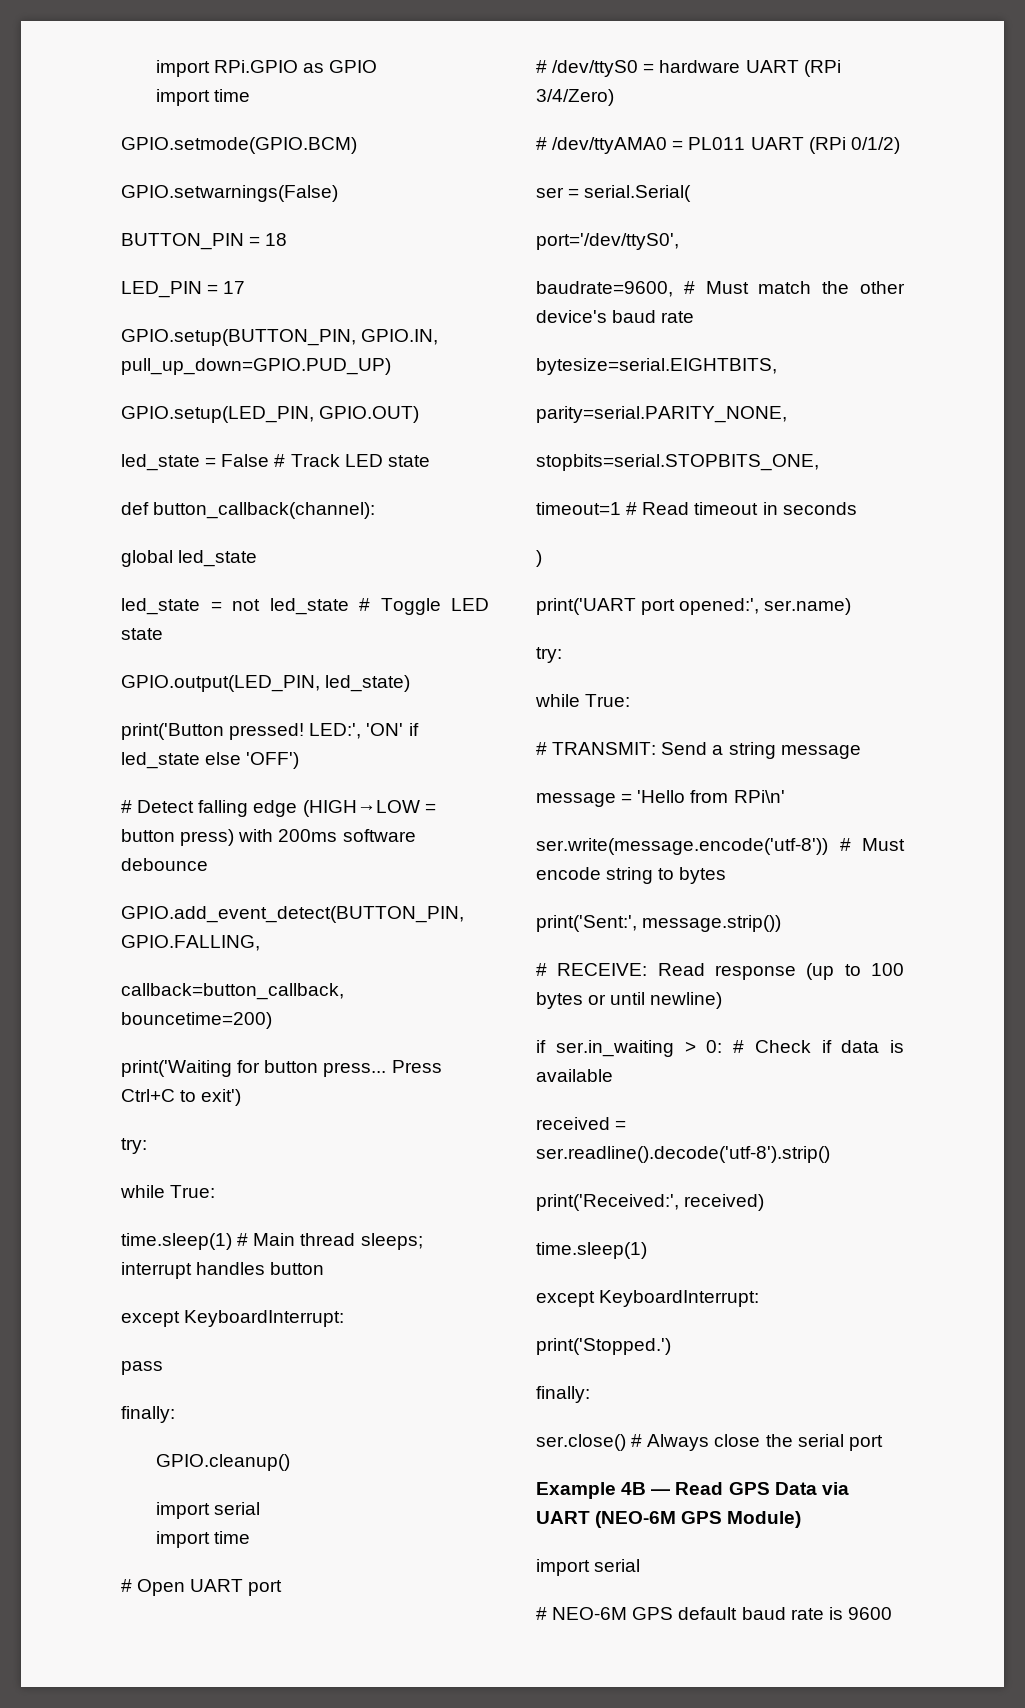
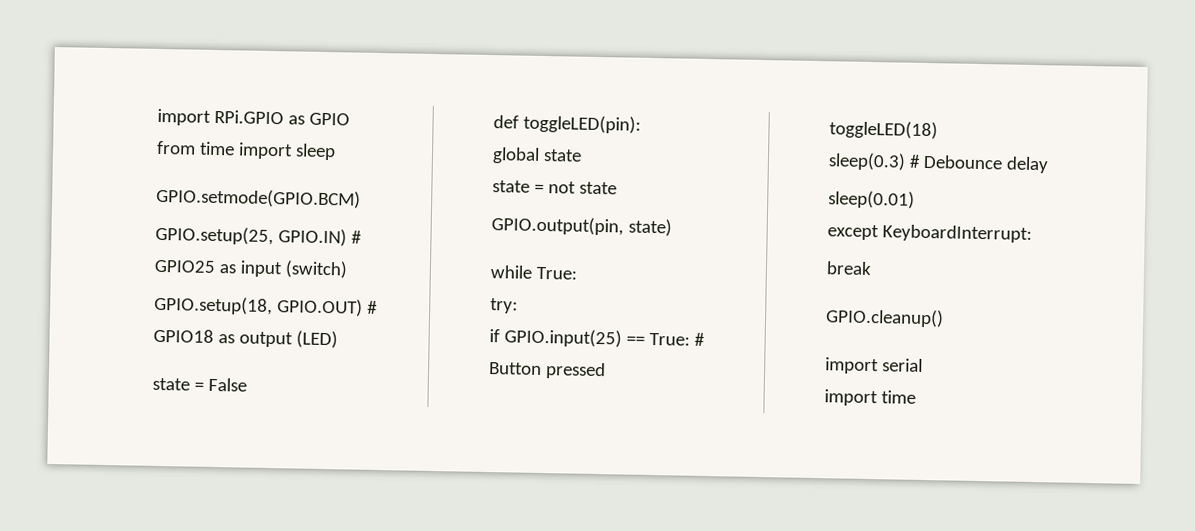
  import RPi.GPIO as GPIO
- import time
+ from time import sleep
  GPIO.setmode(GPIO.BCM)
- GPIO.setwarnings(False)
- BUTTON_PIN = 18
- LED_PIN = 17
- GPIO.setup(BUTTON_PIN, GPIO.IN, pull_up_down=GPIO.PUD_UP)
- GPIO.setup(LED_PIN, GPIO.OUT)
- led_state = False # Track LED state
- def button_callback(channel):
- global led_state
- led_state = not led_state # Toggle LED state
- GPIO.output(LED_PIN, led_state)
- print('Button pressed! LED:', 'ON' if led_state else 'OFF')
- # Detect falling edge (HIGH→LOW = button press) with 200ms software debounce
- GPIO.add_event_detect(BUTTON_PIN, GPIO.FALLING,
- callback=button_callback, bouncetime=200)
- print('Waiting for button press... Press Ctrl+C to exit')
+ GPIO.setup(25, GPIO.IN) # GPIO25 as input (switch)
+ GPIO.setup(18, GPIO.OUT) # GPIO18 as output (LED)
+ state = False
+ def toggleLED(pin):
+ global state
+ state = not state
+ GPIO.output(pin, state)
+ while True:
  try:
- while True:
- time.sleep(1) # Main thread sleeps; interrupt handles button
+ if GPIO.input(25) == True: # Button pressed
+ toggleLED(18)
+ sleep(0.3) # Debounce delay
+ sleep(0.01)
  except KeyboardInterrupt:
- pass
- finally:
+ break
- # Open UART port
- # /dev/ttyS0 = hardware UART (RPi 3/4/Zero)
- # /dev/ttyAMA0 = PL011 UART (RPi 0/1/2)
- ser = serial.Serial(
- port='/dev/ttyS0',
- baudrate=9600, # Must match the other device's baud rate
- bytesize=serial.EIGHTBITS,
- parity=serial.PARITY_NONE,
- stopbits=serial.STOPBITS_ONE,
- timeout=1 # Read timeout in seconds
- )
- print('UART port opened:', ser.name)
- try:
- while True:
- # TRANSMIT: Send a string message
- message = 'Hello from RPi\n'
- ser.write(message.encode('utf-8')) # Must encode string to bytes
- print('Sent:', message.strip())
- # RECEIVE: Read response (up to 100 bytes or until newline)
- if ser.in_waiting > 0: # Check if data is available
- received = ser.readline().decode('utf-8').strip()
- print('Received:', received)
- time.sleep(1)
- except KeyboardInterrupt:
- print('Stopped.')
- finally:
- ser.close() # Always close the serial port
- Example 4B — Read GPS Data via UART (NEO-6M GPS Module)
- import serial
- # NEO-6M GPS default baud rate is 9600

